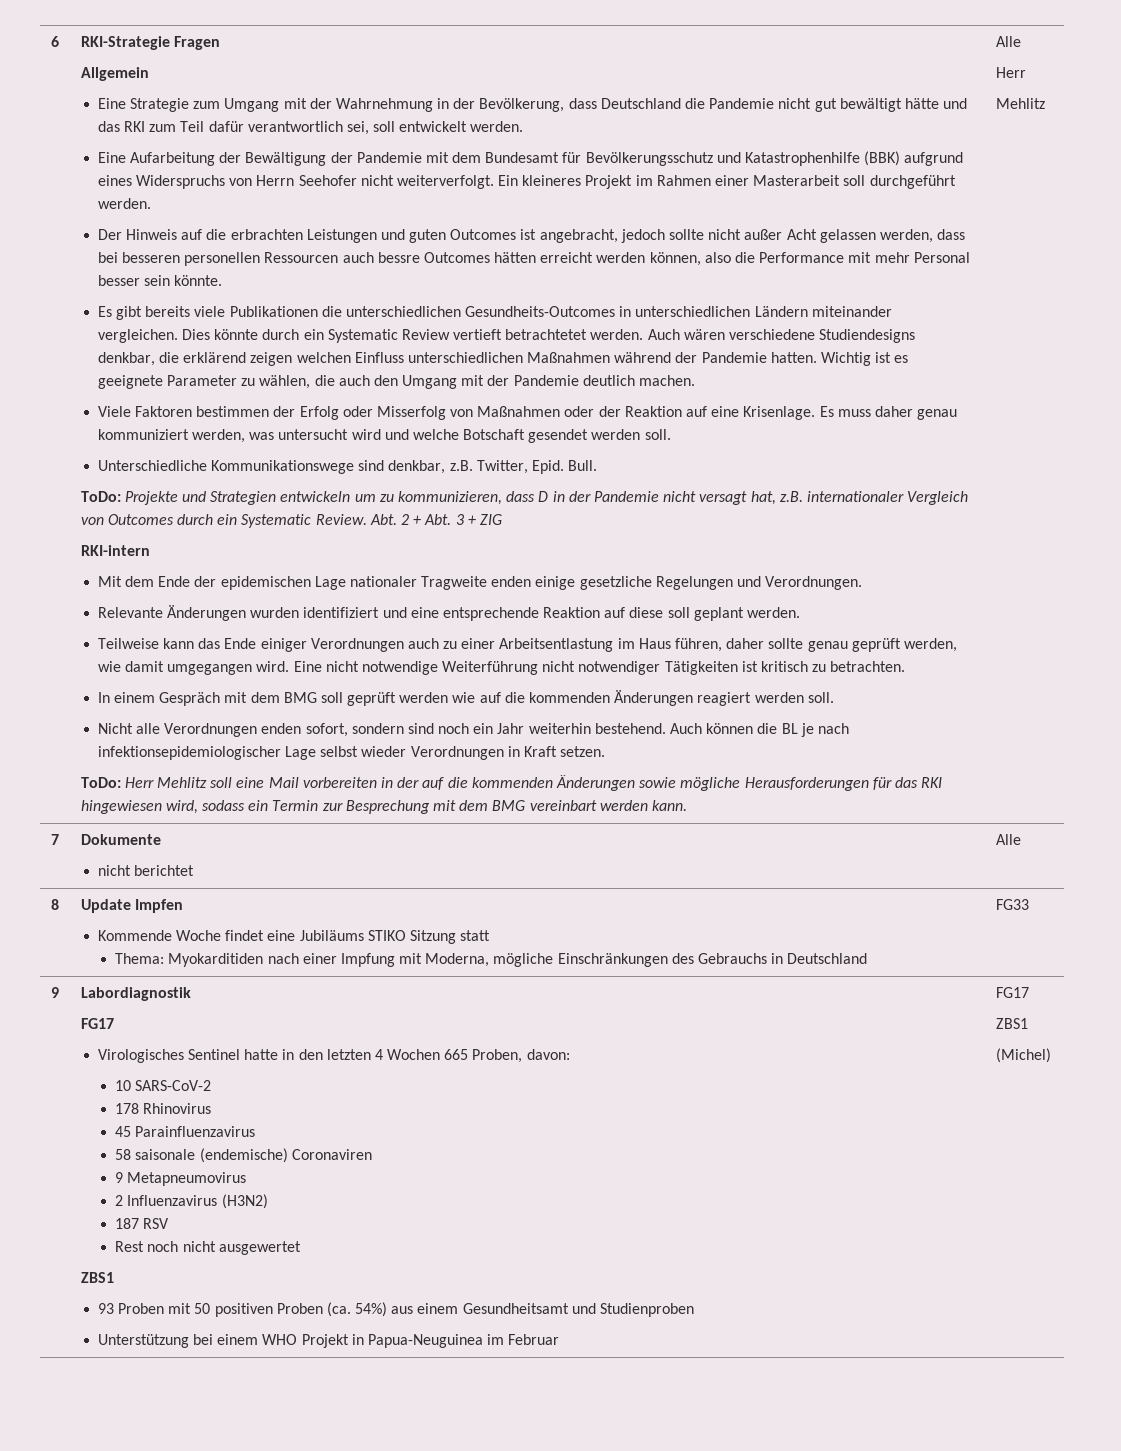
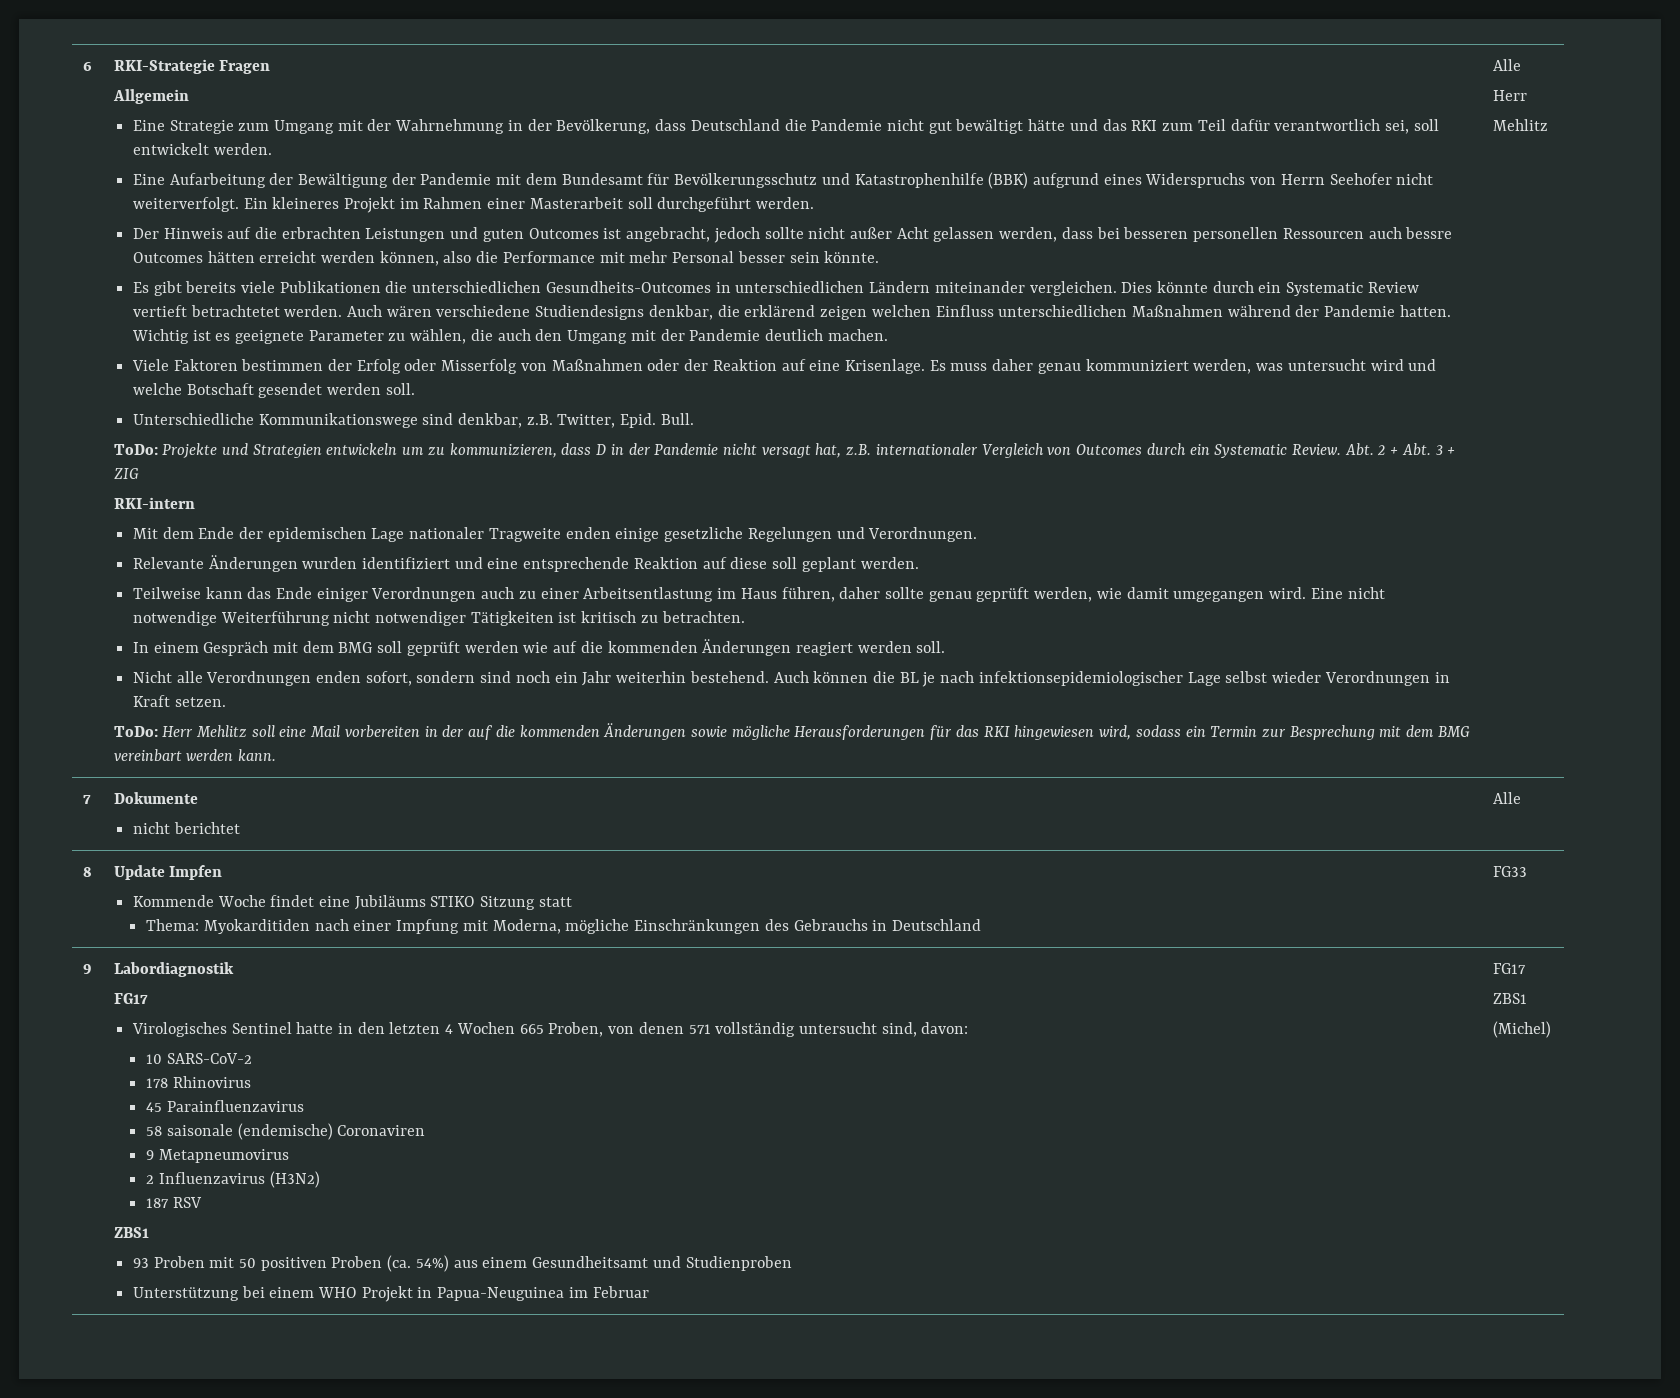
- Virologisches Sentinel hatte in den letzten 4 Wochen 665 Proben, davon:
+ Virologisches Sentinel hatte in den letzten 4 Wochen 665 Proben, von denen 571 vollständig untersucht sind, davon:
- Rest noch nicht ausgewertet

